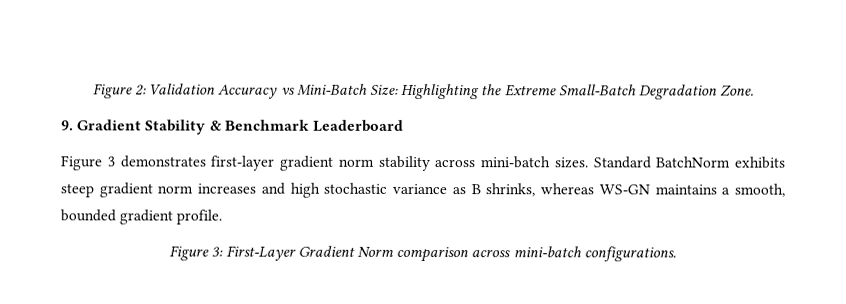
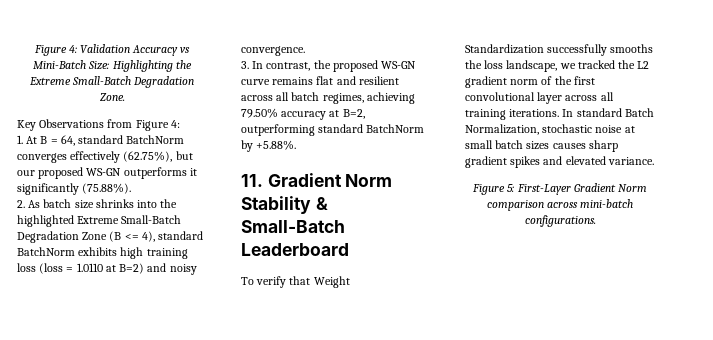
- Figure 2: Validation Accuracy vs Mini-Batch Size: Highlighting the Extreme Small-Batch Degradation Zone.
+ Figure 4: Validation Accuracy vs Mini-Batch Size: Highlighting the Extreme Small-Batch Degradation Zone.
- 9. Gradient Stability & Benchmark Leaderboard
+ Key Observations from Figure 4:
+ 1. At B = 64, standard BatchNorm converges effectively (62.75%), but our proposed WS-GN outperforms it significantly (75.88%).
+ 2. As batch size shrinks into the highlighted Extreme Small-Batch Degradation Zone (B <= 4), standard BatchNorm exhibits high training loss (loss = 1.0110 at B=2) and noisy convergence.
+ 3. In contrast, the proposed WS-GN curve remains flat and resilient across all batch regimes, achieving 79.50% accuracy at B=2, outperforming standard BatchNorm by +5.88%.
+ 11. Gradient Norm Stability & Small-Batch Leaderboard
- Figure 3 demonstrates first-layer gradient norm stability across mini-batch sizes. Standard BatchNorm exhibits steep gradient norm increases and high stochastic variance as B shrinks, whereas WS-GN maintains a smooth, bounded gradient profile.
- Figure 3: First-Layer Gradient Norm comparison across mini-batch configurations.
+ To verify that Weight Standardization successfully smooths the loss landscape, we tracked the L2 gradient norm of the first convolutional layer across all training iterations. In standard Batch Normalization, stochastic noise at small batch sizes causes sharp gradient spikes and elevated variance.
+ Figure 5: First-Layer Gradient Norm comparison across mini-batch configurations.

